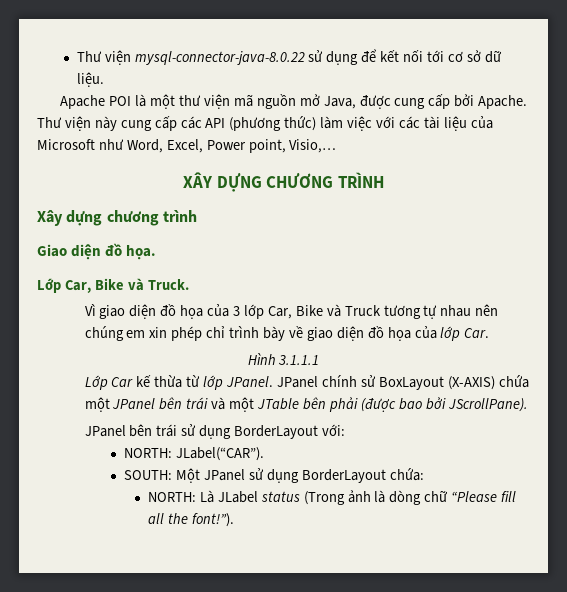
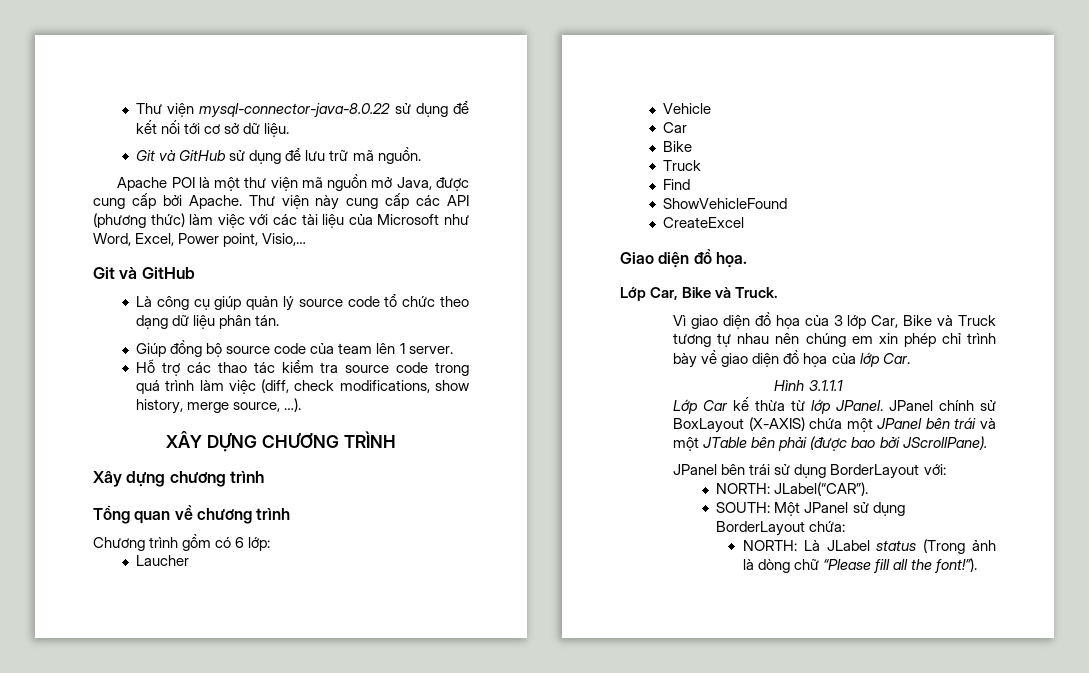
+ Git và GitHub sử dụng để lưu trữ mã nguồn.
  Thư viện này cung cấp các API (phương thức) làm việc với các tài liệu của Microsoft như Word, Excel, Power point, Visio,…
+ Git và GitHub
+ Là công cụ giúp quản lý source code tổ chức theo dạng dữ liệu phân tán.
+ Giúp đồng bộ source code của team lên 1 server.
+ Hỗ trợ các thao tác kiểm tra source code trong quá trình làm việc (diff, check modifications, show history, merge source, …).
+ Tổng quan về chương trình
+ Chương trình gồm có 6 lớp:
+ Laucher
+ Vehicle
+ Car
+ Bike
+ Truck
+ Find
+ ShowVehicleFound
+ CreateExcel

